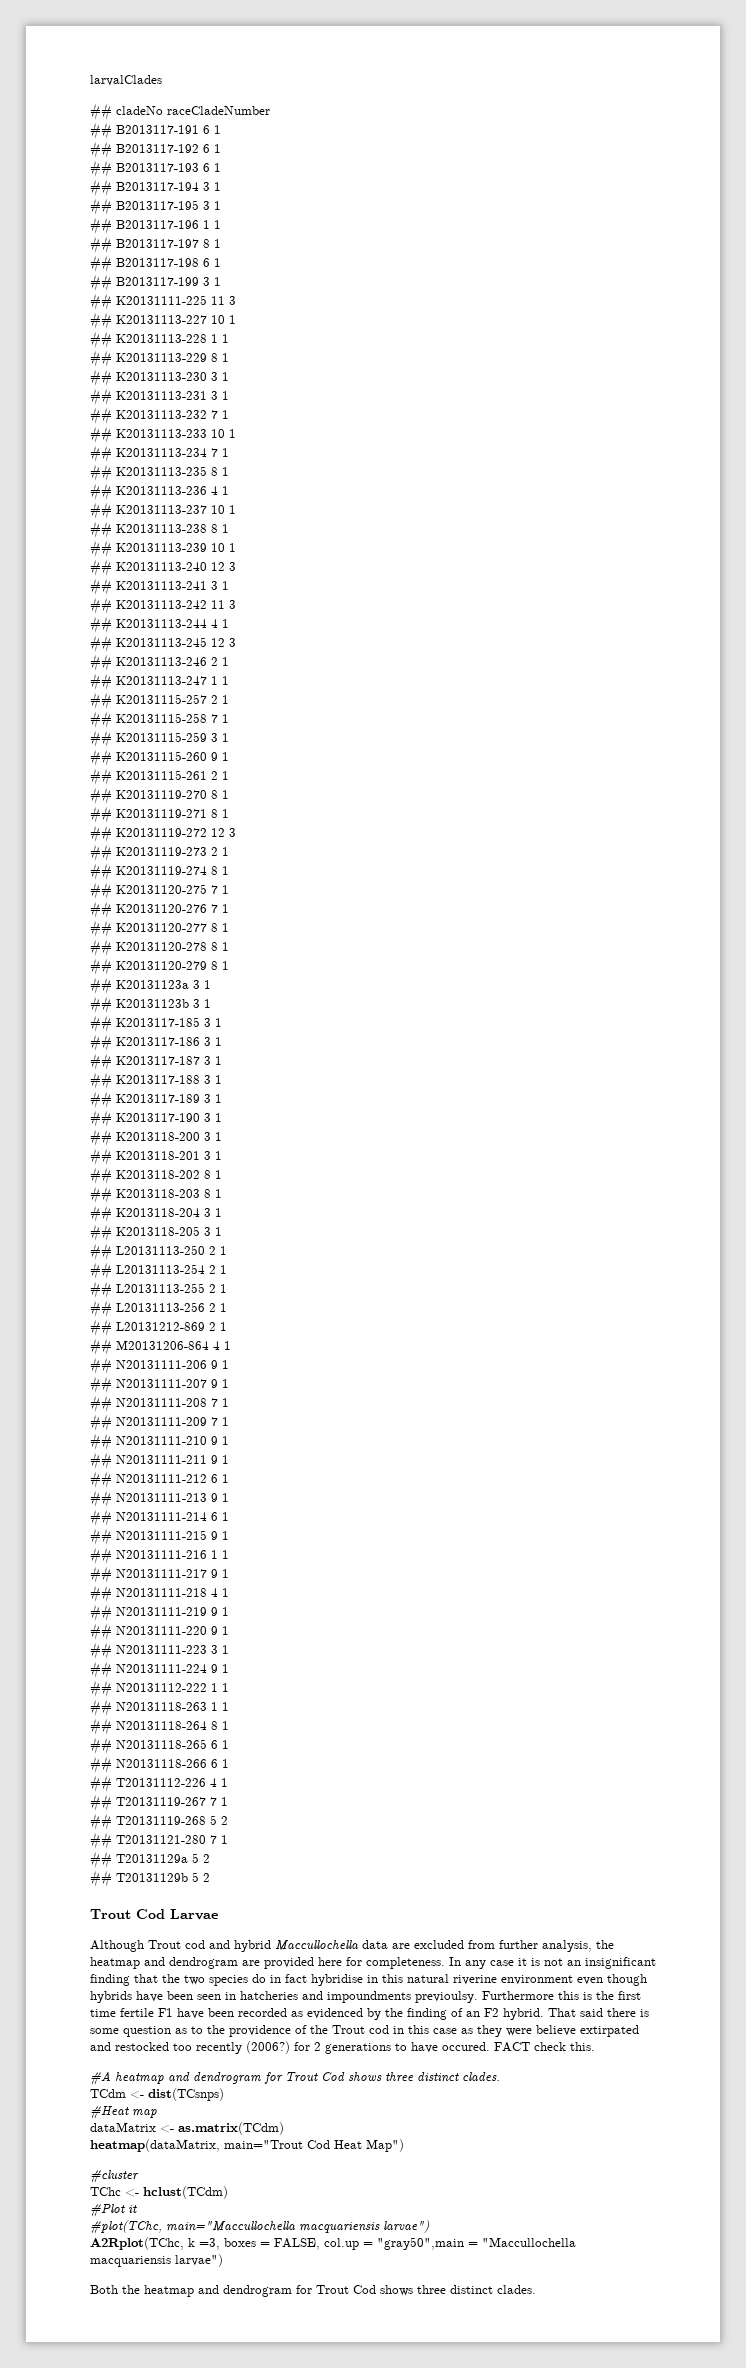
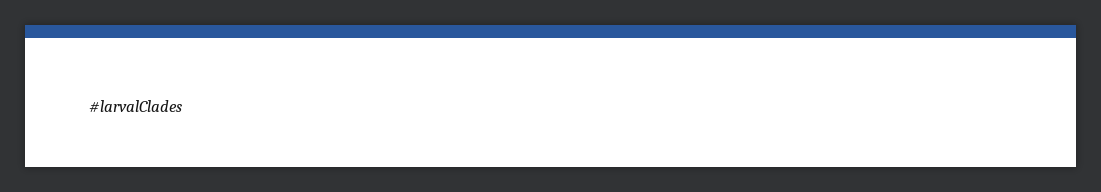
- larvalClades
- ## cladeNo raceCladeNumber
- ## B2013117-191 6 1
- ## B2013117-192 6 1
- ## B2013117-193 6 1
- ## B2013117-194 3 1
- ## B2013117-195 3 1
- ## B2013117-196 1 1
- ## B2013117-197 8 1
- ## B2013117-198 6 1
- ## B2013117-199 3 1
- ## K20131111-225 11 3
- ## K20131113-227 10 1
- ## K20131113-228 1 1
- ## K20131113-229 8 1
- ## K20131113-230 3 1
- ## K20131113-231 3 1
- ## K20131113-232 7 1
- ## K20131113-233 10 1
- ## K20131113-234 7 1
- ## K20131113-235 8 1
- ## K20131113-236 4 1
- ## K20131113-237 10 1
- ## K20131113-238 8 1
- ## K20131113-239 10 1
- ## K20131113-240 12 3
- ## K20131113-241 3 1
- ## K20131113-242 11 3
- ## K20131113-244 4 1
- ## K20131113-245 12 3
- ## K20131113-246 2 1
- ## K20131113-247 1 1
- ## K20131115-257 2 1
- ## K20131115-258 7 1
- ## K20131115-259 3 1
- ## K20131115-260 9 1
- ## K20131115-261 2 1
- ## K20131119-270 8 1
- ## K20131119-271 8 1
- ## K20131119-272 12 3
- ## K20131119-273 2 1
- ## K20131119-274 8 1
- ## K20131120-275 7 1
- ## K20131120-276 7 1
- ## K20131120-277 8 1
- ## K20131120-278 8 1
- ## K20131120-279 8 1
- ## K20131123a 3 1
- ## K20131123b 3 1
- ## K2013117-185 3 1
- ## K2013117-186 3 1
- ## K2013117-187 3 1
- ## K2013117-188 3 1
- ## K2013117-189 3 1
- ## K2013117-190 3 1
- ## K2013118-200 3 1
- ## K2013118-201 3 1
- ## K2013118-202 8 1
- ## K2013118-203 8 1
- ## K2013118-204 3 1
- ## K2013118-205 3 1
- ## L20131113-250 2 1
- ## L20131113-254 2 1
- ## L20131113-255 2 1
- ## L20131113-256 2 1
- ## L20131212-869 2 1
- ## M20131206-864 4 1
- ## N20131111-206 9 1
- ## N20131111-207 9 1
- ## N20131111-208 7 1
- ## N20131111-209 7 1
- ## N20131111-210 9 1
- ## N20131111-211 9 1
- ## N20131111-212 6 1
- ## N20131111-213 9 1
- ## N20131111-214 6 1
- ## N20131111-215 9 1
- ## N20131111-216 1 1
- ## N20131111-217 9 1
- ## N20131111-218 4 1
- ## N20131111-219 9 1
- ## N20131111-220 9 1
- ## N20131111-223 3 1
- ## N20131111-224 9 1
- ## N20131112-222 1 1
- ## N20131118-263 1 1
- ## N20131118-264 8 1
- ## N20131118-265 6 1
- ## N20131118-266 6 1
- ## T20131112-226 4 1
- ## T20131119-267 7 1
- ## T20131119-268 5 2
- ## T20131121-280 7 1
- ## T20131129a 5 2
- ## T20131129b 5 2
- Trout Cod Larvae
- Although Trout cod and hybrid Maccullochella data are excluded from further analysis, the heatmap and dendrogram are provided here for completeness. In any case it is not an insignificant finding that the two species do in fact hybridise in this natural riverine environment even though hybrids have been seen in hatcheries and impoundments previoulsy. Furthermore this is the first time fertile F1 have been recorded as evidenced by the finding of an F2 hybrid. That said there is some question as to the providence of the Trout cod in this case as they were believe extirpated and restocked too recently (2006?) for 2 generations to have occured. FACT check this.
- #A heatmap and dendrogram for Trout Cod shows three distinct clades.
- TCdm <- dist(TCsnps)
- #Heat map
- dataMatrix <- as.matrix(TCdm)
- heatmap(dataMatrix, main="Trout Cod Heat Map")
- #cluster
- TChc <- hclust(TCdm)
- #Plot it
- #plot(TChc, main="Maccullochella macquariensis larvae")
- A2Rplot(TChc, k =3, boxes = FALSE, col.up = "gray50",main = "Maccullochella macquariensis larvae")
- Both the heatmap and dendrogram for Trout Cod shows three distinct clades.
+ #larvalClades

